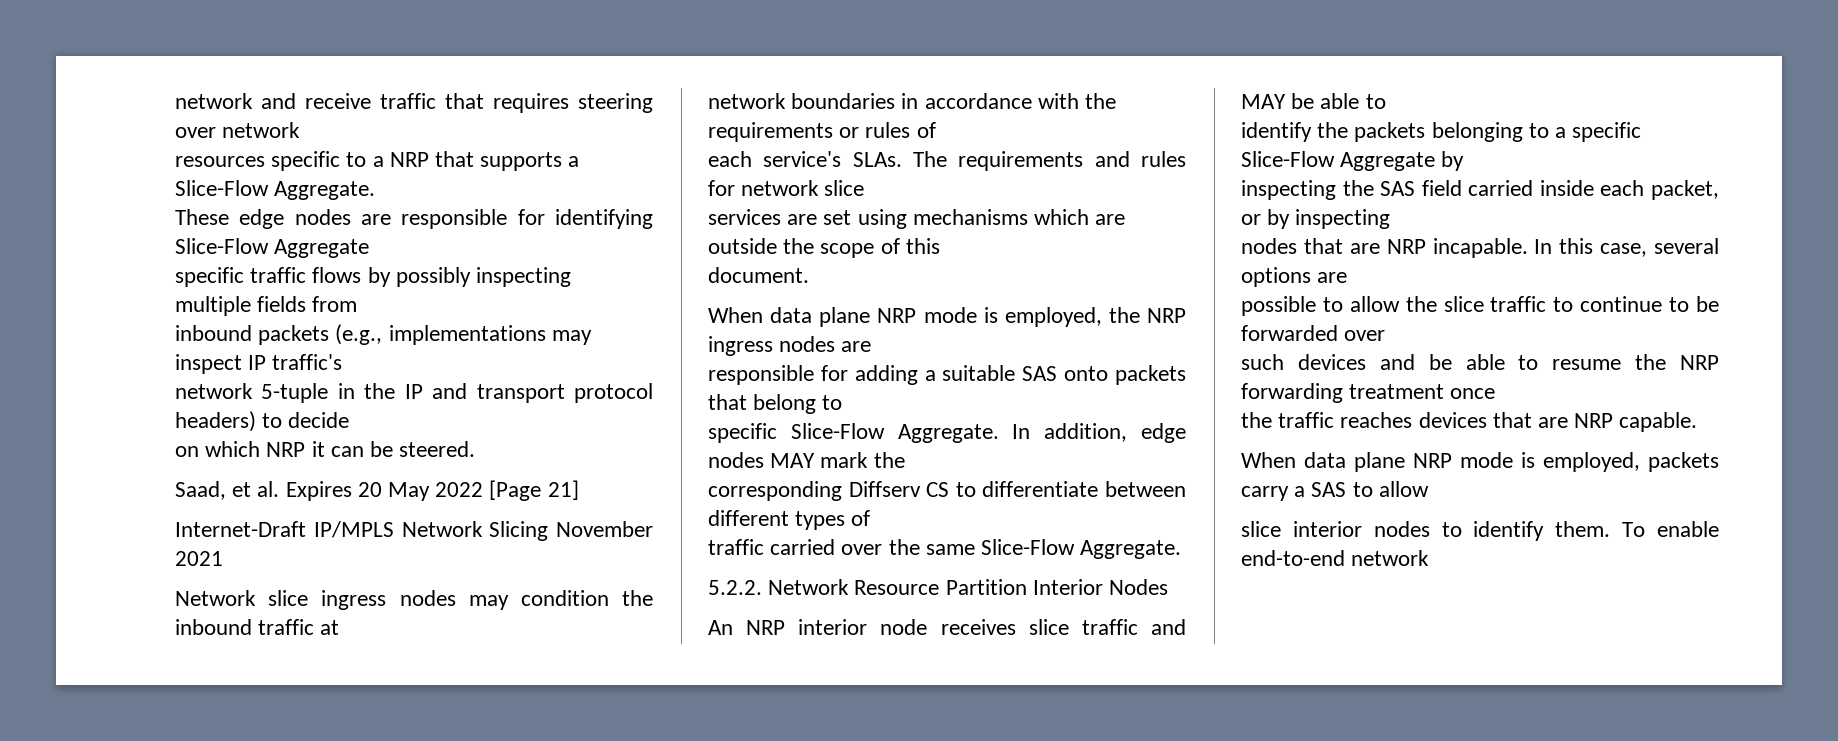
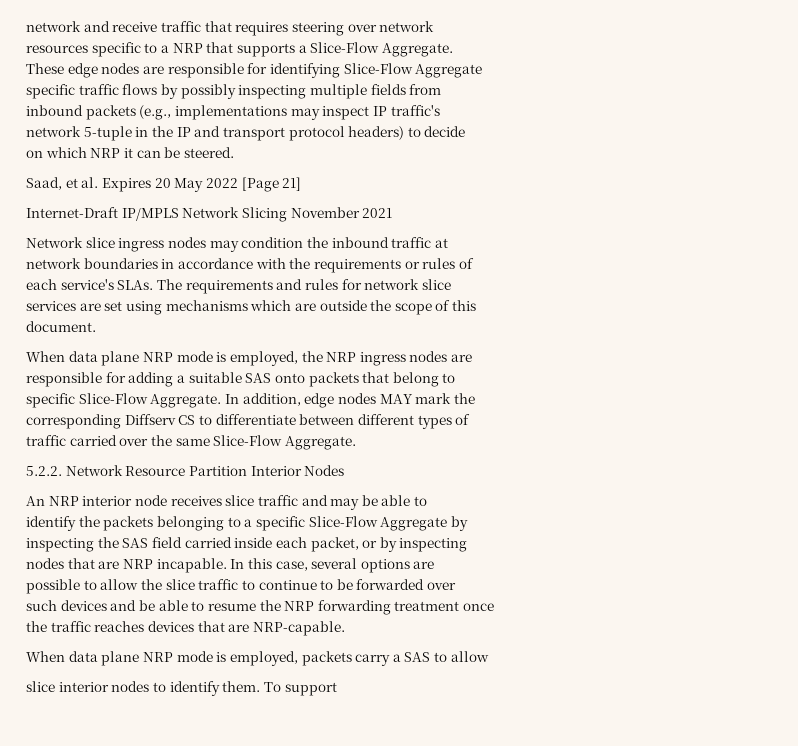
- An NRP interior node receives slice traffic and MAY be able to
+ An NRP interior node receives slice traffic and may be able to
- the traffic reaches devices that are NRP capable.
+ the traffic reaches devices that are NRP-capable.
- To enable end-to-end network
+ To support

